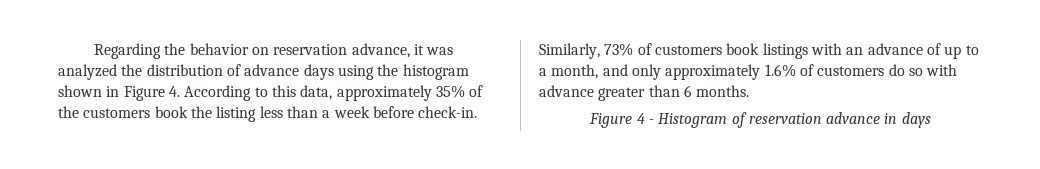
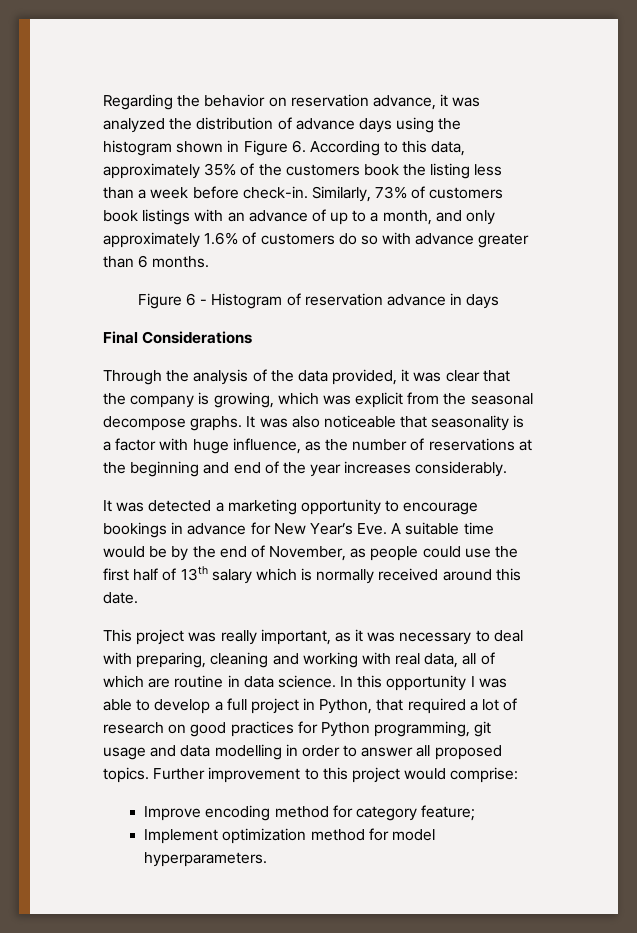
- Regarding the behavior on reservation advance, it was analyzed the distribution of advance days using the histogram shown in Figure 4. According to this data, approximately 35% of the customers book the listing less than a week before check-in.
+ Regarding the behavior on reservation advance, it was analyzed the distribution of advance days using the histogram shown in Figure 6. According to this data, approximately 35% of the customers book the listing less than a week before check-in.
- Figure 4 - Histogram of reservation advance in days
+ Figure 6 - Histogram of reservation advance in days
+ Final Considerations
+ Through the analysis of the data provided, it was clear that the company is growing, which was explicit from the seasonal decompose graphs. It was also noticeable that seasonality is a factor with huge influence, as the number of reservations at the beginning and end of the year increases considerably.
+ It was detected a marketing opportunity to encourage bookings in advance for New Year’s Eve. A suitable time would be by the end of November, as people could use the first half of 13th salary which is normally received around this date.
+ This project was really important, as it was necessary to deal with preparing, cleaning and working with real data, all of which are routine in data science. In this opportunity I was able to develop a full project in Python, that required a lot of research on good practices for Python programming, git usage and data modelling in order to answer all proposed topics. Further improvement to this project would comprise:
+ Improve encoding method for category feature;
+ Implement optimization method for model hyperparameters.

